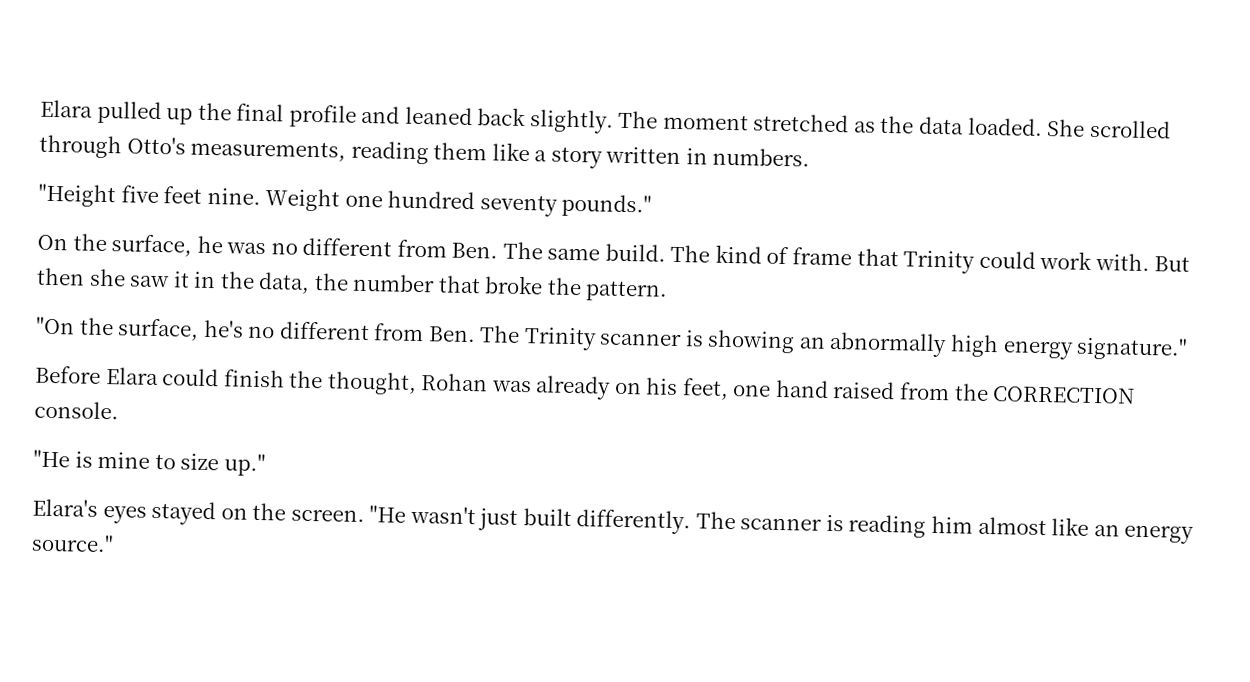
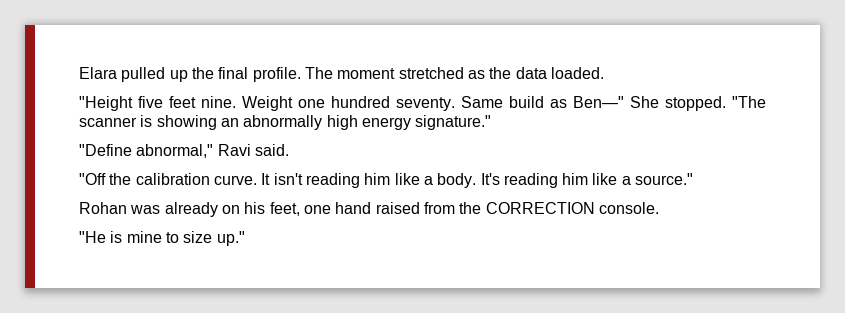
- Elara pulled up the final profile and leaned back slightly.
+ Elara pulled up the final profile.
- She scrolled through Otto's measurements, reading them like a story written in numbers.
- Weight one hundred seventy pounds."
- On the surface, he was no different from Ben. The same build. The kind of frame that Trinity could work with. But then she saw it in the data, the number that broke the pattern.
- "On the surface, he's no different from Ben. The Trinity scanner is showing an abnormally high energy signature."
+ Weight one hundred seventy. Same build as Ben—" She stopped. "The scanner is showing an abnormally high energy signature."
- Before Elara could finish the thought, Rohan was already on his feet, one hand raised from the CORRECTION console.
+ "Define abnormal," Ravi said.
+ "Off the calibration curve. It isn't reading him like a body. It's reading him like a source."
+ Rohan was already on his feet, one hand raised from the CORRECTION console.
- Elara's eyes stayed on the screen. "He wasn't just built differently. The scanner is reading him almost like an energy source."

